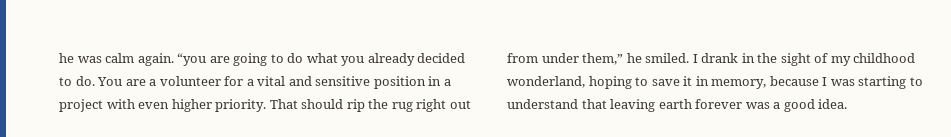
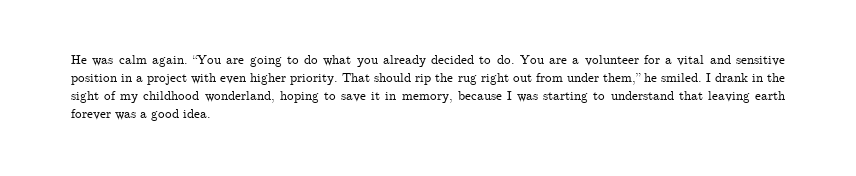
- he was calm again.
+ He was calm again.
- “you are going to do what you already decided to do.
+ “You are going to do what you already decided to do.

